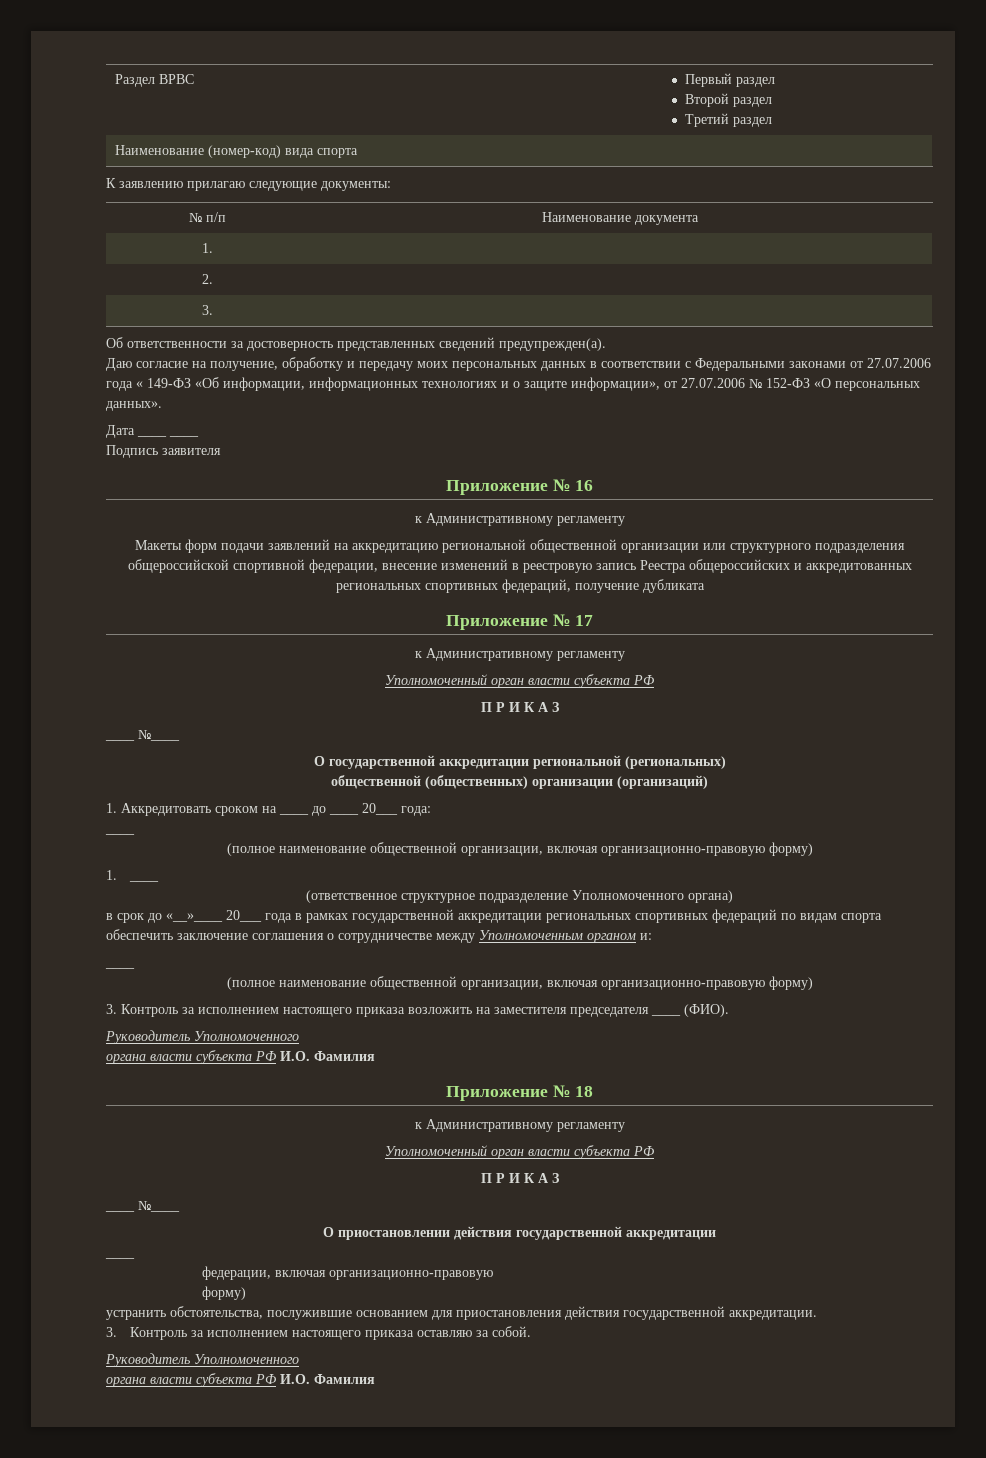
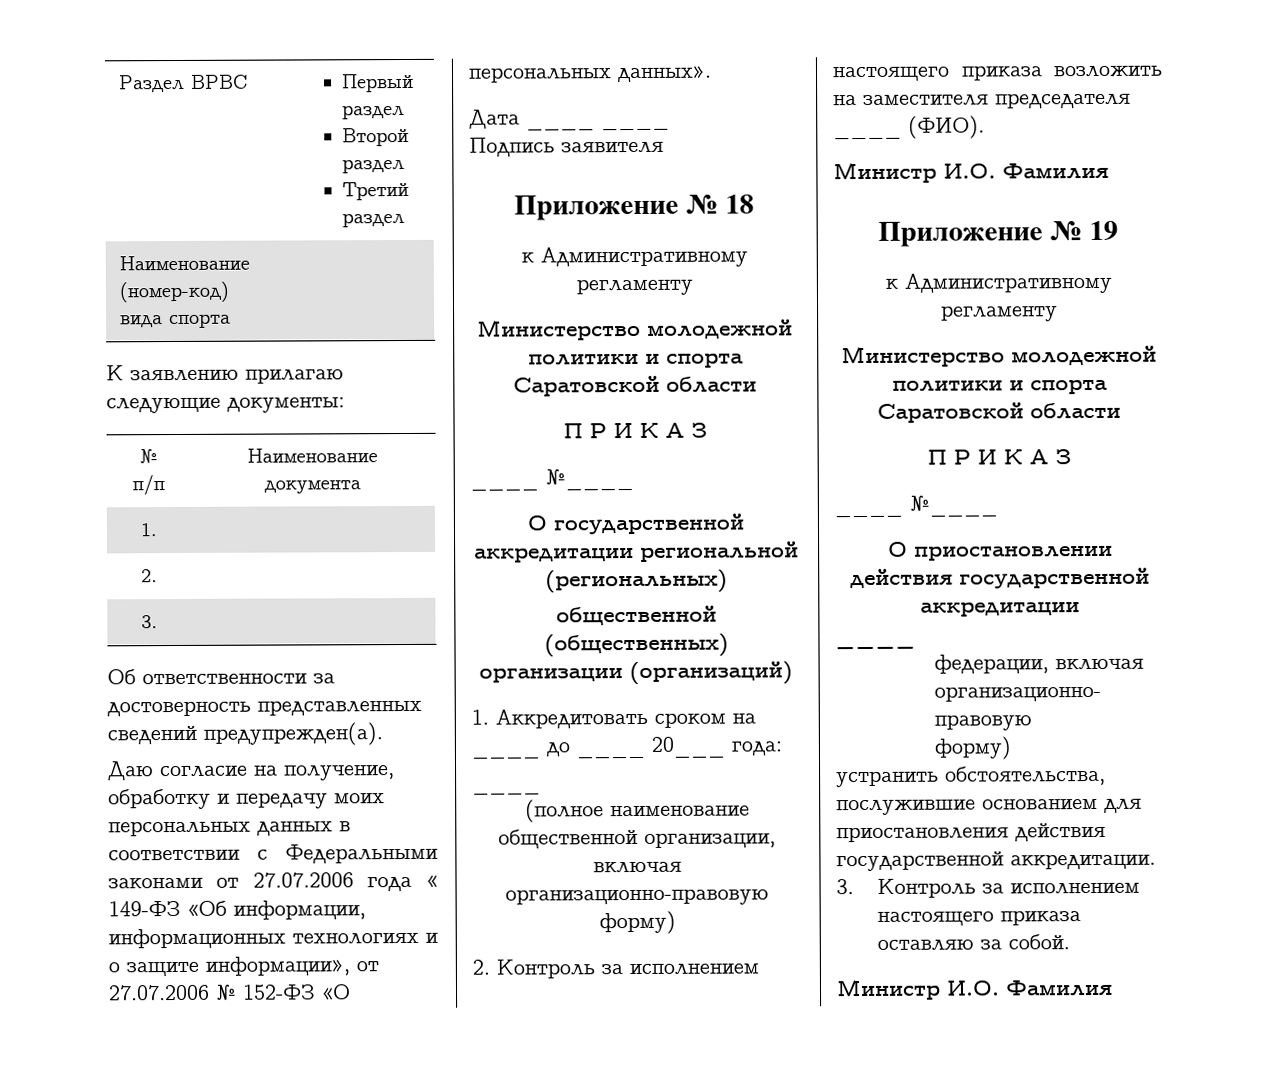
- Приложение № 16
+ Приложение № 18
  к Административному регламенту
- Макеты форм подачи заявлений на аккредитацию региональной общественной организации или структурного подразделения общероссийской спортивной федерации, внесение изменений в реестровую запись Реестра общероссийских и аккредитованных региональных спортивных федераций, получение дубликата
- Приложение № 17
- к Административному регламенту
- Уполномоченный орган власти субъекта РФ
+ Министерство молодежной политики и спорта Саратовской области
- 1. ____
- (ответственное структурное подразделение Уполномоченного органа)
- в срок до «__»____ 20___ года в рамках государственной аккредитации региональных спортивных федераций по видам спорта обеспечить заключение соглашения о сотрудничестве между Уполномоченным органом и:
- ____
- (полное наименование общественной организации, включая организационно-правовую форму)
- 3. Контроль за исполнением настоящего приказа возложить на заместителя председателя ____ (ФИО).
- Руководитель Уполномоченного
- органа власти субъекта РФ И.О. Фамилия
+ 2. Контроль за исполнением настоящего приказа возложить на заместителя председателя ____ (ФИО).
+ Министр И.О. Фамилия
- Приложение № 18
+ Приложение № 19
  к Административному регламенту
- Уполномоченный орган власти субъекта РФ
+ Министерство молодежной политики и спорта Саратовской области
  3. Контроль за исполнением настоящего приказа оставляю за собой.
- Руководитель Уполномоченного
- органа власти субъекта РФ И.О. Фамилия
+ Министр И.О. Фамилия

